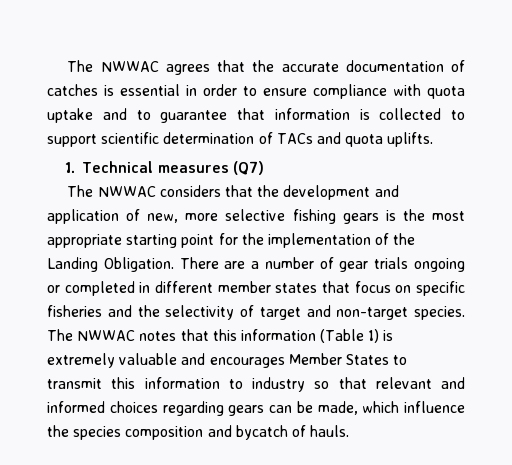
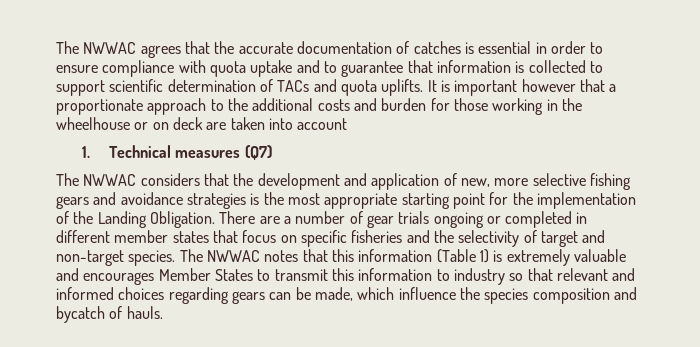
+ It is important however that a proportionate approach to the additional costs and burden for those working in the wheelhouse or on deck are taken into account
- The NWWAC considers that the development and application of new, more selective fishing gears is the most appropriate starting point for the implementation of the Landing Obligation.
+ The NWWAC considers that the development and application of new, more selective fishing gears and avoidance strategies is the most appropriate starting point for the implementation of the Landing Obligation.

